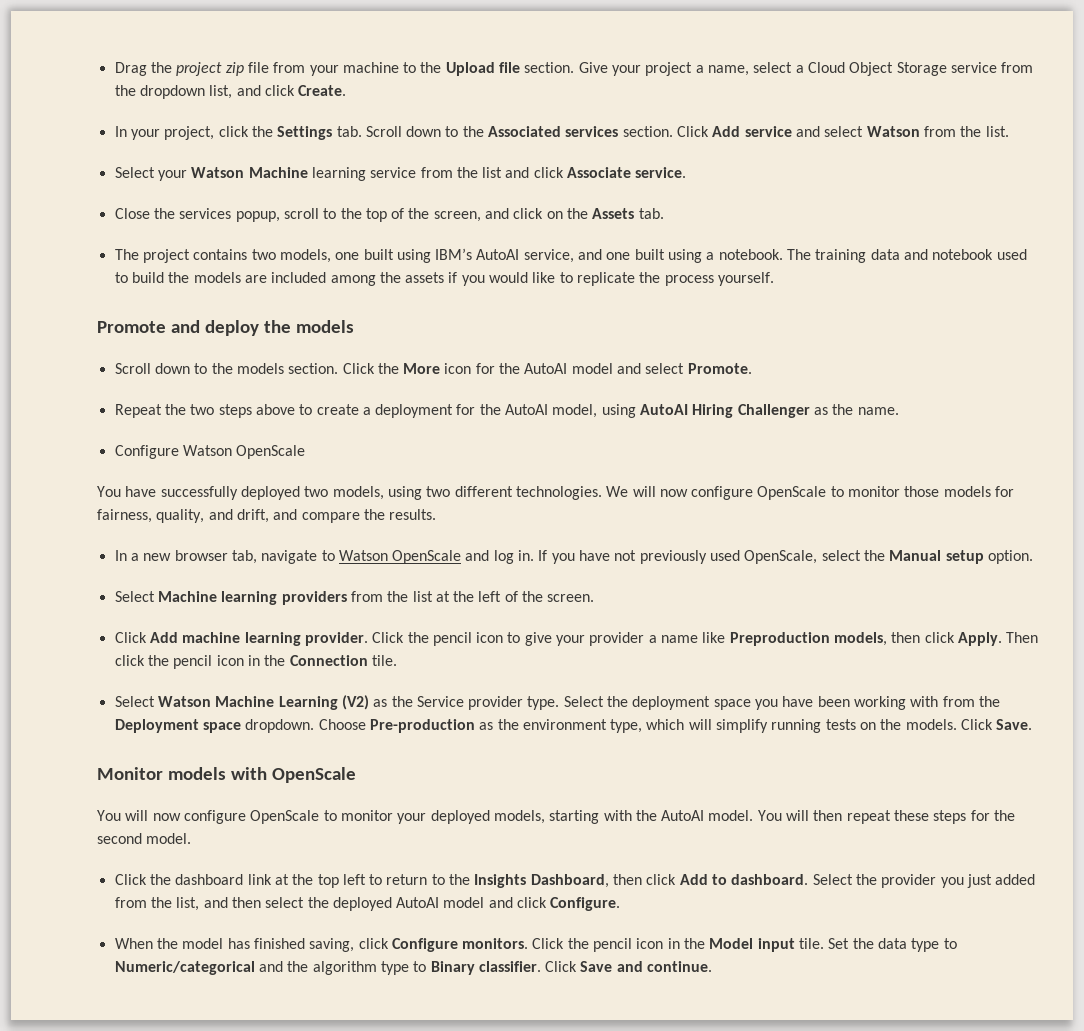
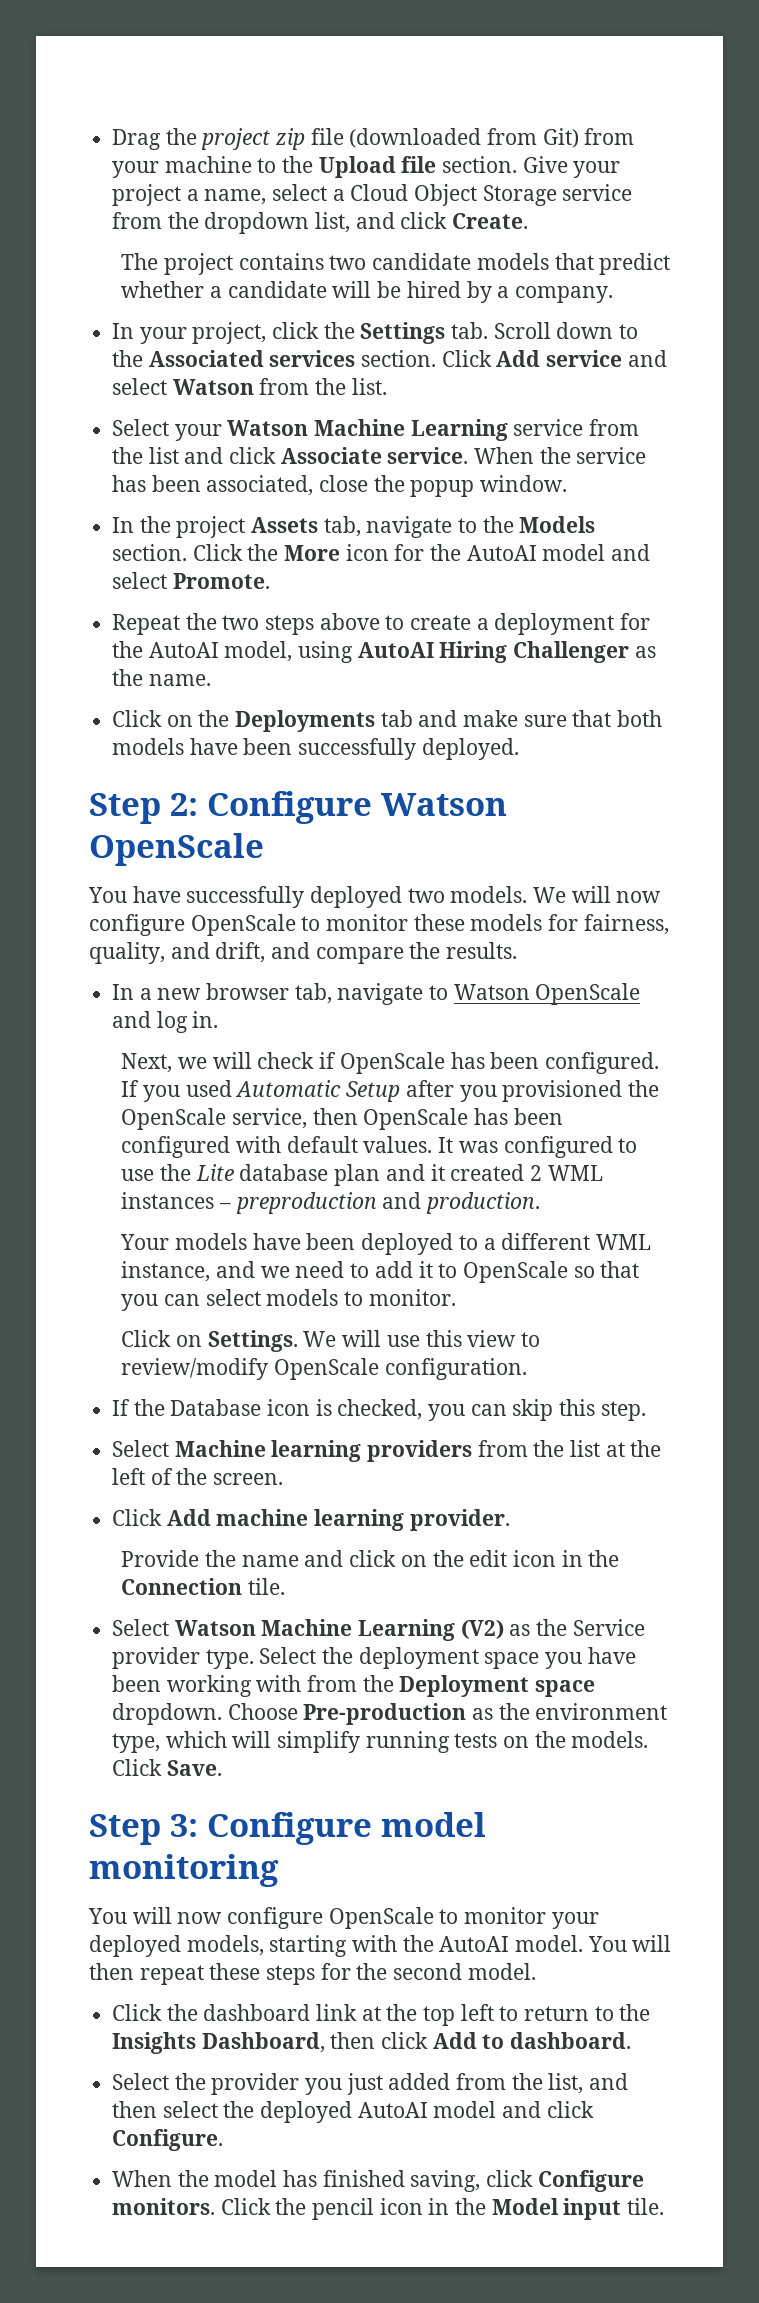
- Drag the project zip file from your machine to the Upload file section.
+ Drag the project zip file (downloaded from Git) from your machine to the Upload file section.
+ The project contains two candidate models that predict whether a candidate will be hired by a company.
- Select your Watson Machine learning service from the list and click Associate service.
- Close the services popup, scroll to the top of the screen, and click on the Assets tab.
- The project contains two models, one built using IBM’s AutoAI service, and one built using a notebook. The training data and notebook used to build the models are included among the assets if you would like to replicate the process yourself.
- Promote and deploy the models
- Scroll down to the models section.
+ Select your Watson Machine Learning service from the list and click Associate service. When the service has been associated, close the popup window.
+ In the project Assets tab, navigate to the Models section.
- Configure Watson OpenScale
+ Click on the Deployments tab and make sure that both models have been successfully deployed.
+ Step 2: Configure Watson OpenScale
- You have successfully deployed two models, using two different technologies.
+ You have successfully deployed two models.
- We will now configure OpenScale to monitor those models for fairness, quality, and drift, and compare the results.
+ We will now configure OpenScale to monitor these models for fairness, quality, and drift, and compare the results.
- In a new browser tab, navigate to Watson OpenScale and log in. If you have not previously used OpenScale, select the Manual setup option.
+ In a new browser tab, navigate to Watson OpenScale and log in.
+ Next, we will check if OpenScale has been configured. If you used Automatic Setup after you provisioned the OpenScale service, then OpenScale has been configured with default values. It was configured to use the Lite database plan and it created 2 WML instances – preproduction and production.
+ Your models have been deployed to a different WML instance, and we need to add it to OpenScale so that you can select models to monitor.
+ Click on Settings. We will use this view to review/modify OpenScale configuration.
+ If the Database icon is checked, you can skip this step.
- Click Add machine learning provider. Click the pencil icon to give your provider a name like Preproduction models, then click Apply. Then click the pencil icon in the Connection tile.
+ Click Add machine learning provider.
+ Provide the name and click on the edit icon in the Connection tile.
- Monitor models with OpenScale
+ Step 3: Configure model monitoring
- Click the dashboard link at the top left to return to the Insights Dashboard, then click Add to dashboard. Select the provider you just added from the list, and then select the deployed AutoAI model and click Configure.
+ Click the dashboard link at the top left to return to the Insights Dashboard, then click Add to dashboard.
+ Select the provider you just added from the list, and then select the deployed AutoAI model and click Configure.
- Set the data type to Numeric/categorical and the algorithm type to Binary classifier. Click Save and continue.

